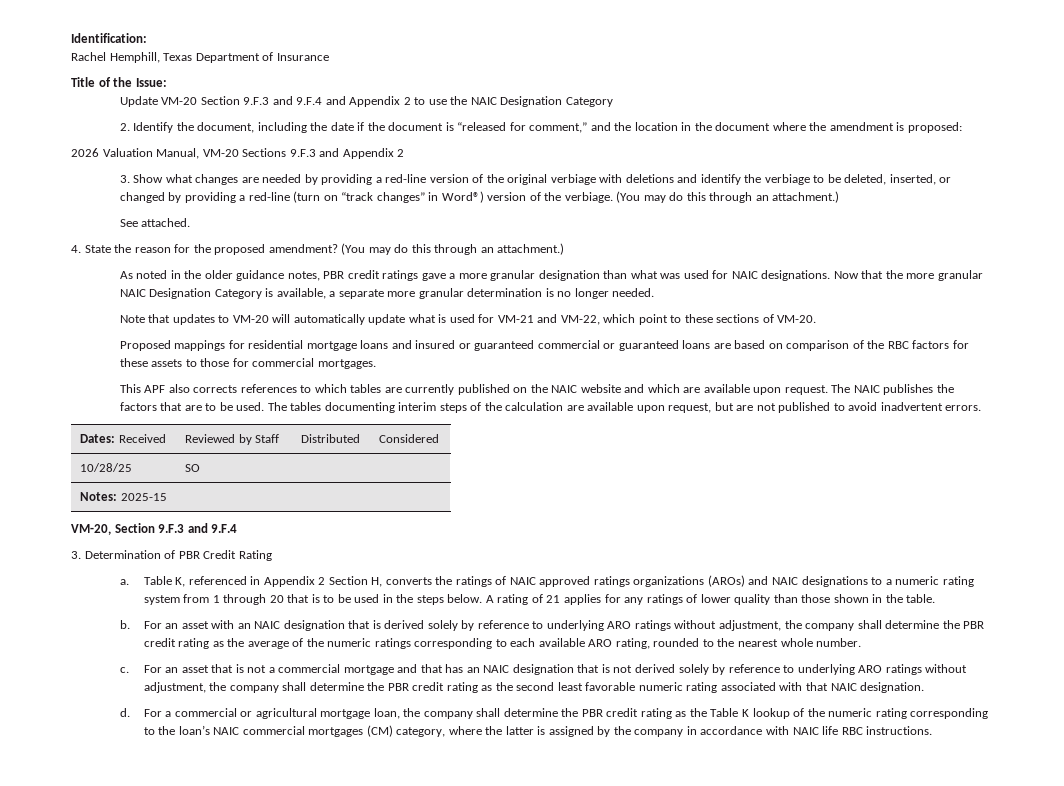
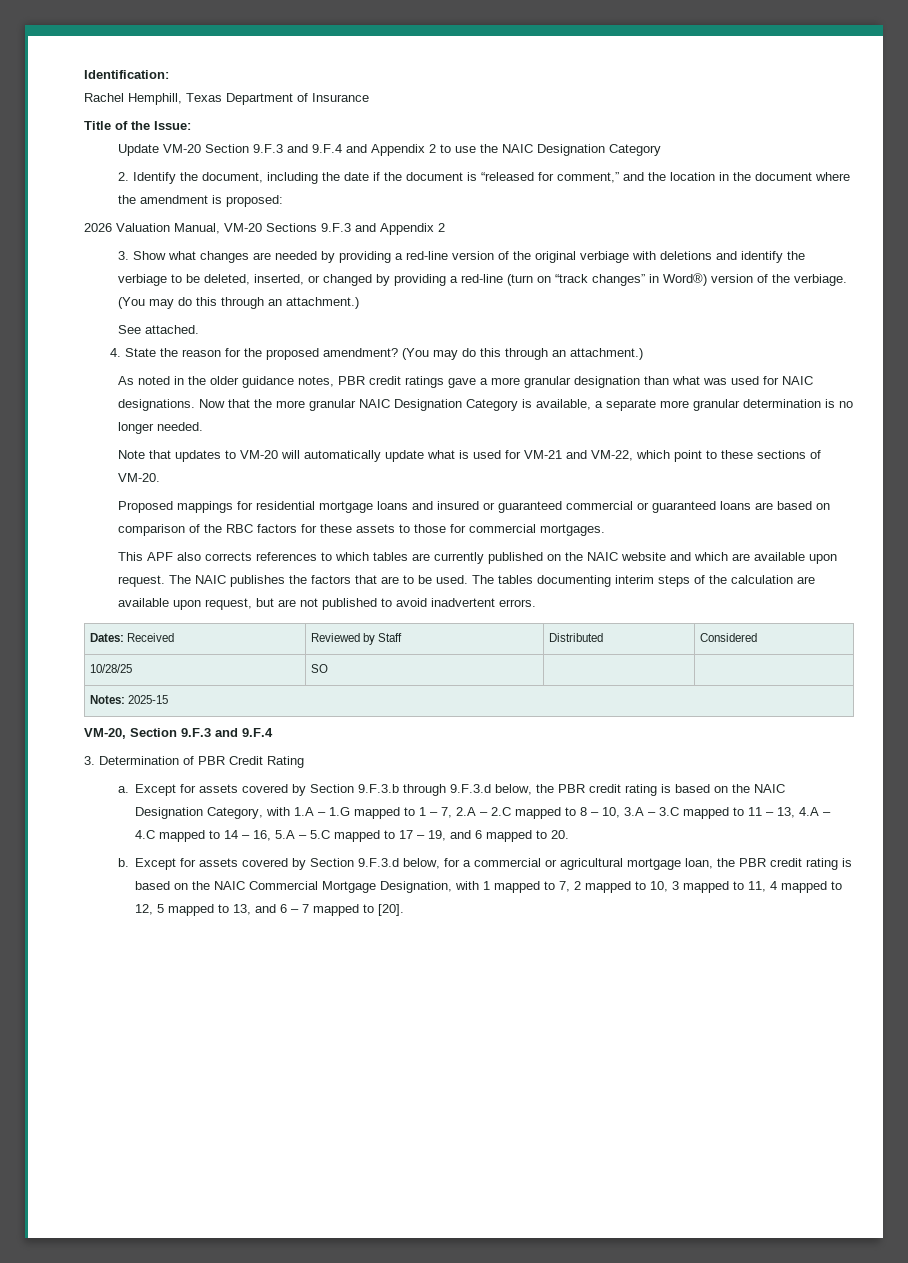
- Table K, referenced in Appendix 2 Section H, converts the ratings of NAIC approved ratings organizations (AROs) and NAIC designations to a numeric rating system from 1 through 20 that is to be used in the steps below. A rating of 21 applies for any ratings of lower quality than those shown in the table.
- b. For an asset with an NAIC designation that is derived solely by reference to underlying ARO ratings without adjustment, the company shall determine the PBR credit rating as the average of the numeric ratings corresponding to each available ARO rating, rounded to the nearest whole number.
- c. For an asset that is not a commercial mortgage and that has an NAIC designation that is not derived solely by reference to underlying ARO ratings without adjustment, the company shall determine the PBR credit rating as the second least favorable numeric rating associated with that NAIC designation.
- d. For a commercial or agricultural mortgage loan, the company shall determine the PBR credit rating as the Table K lookup of the numeric rating corresponding to the loan’s NAIC commercial mortgages (CM) category, where the latter is assigned by the company in accordance with NAIC life RBC instructions.
+ Except for assets covered by Section 9.F.3.b through 9.F.3.d below, the PBR credit rating is based on the NAIC Designation Category, with 1.A – 1.G mapped to 1 – 7, 2.A – 2.C mapped to 8 – 10, 3.A – 3.C mapped to 11 – 13, 4.A – 4.C mapped to 14 – 16, 5.A – 5.C mapped to 17 – 19, and 6 mapped to 20.
+ b. Except for assets covered by Section 9.F.3.d below, for a commercial or agricultural mortgage loan, the PBR credit rating is based on the NAIC Commercial Mortgage Designation, with 1 mapped to 7, 2 mapped to 10, 3 mapped to 11, 4 mapped to 12, 5 mapped to 13, and 6 – 7 mapped to [20].

